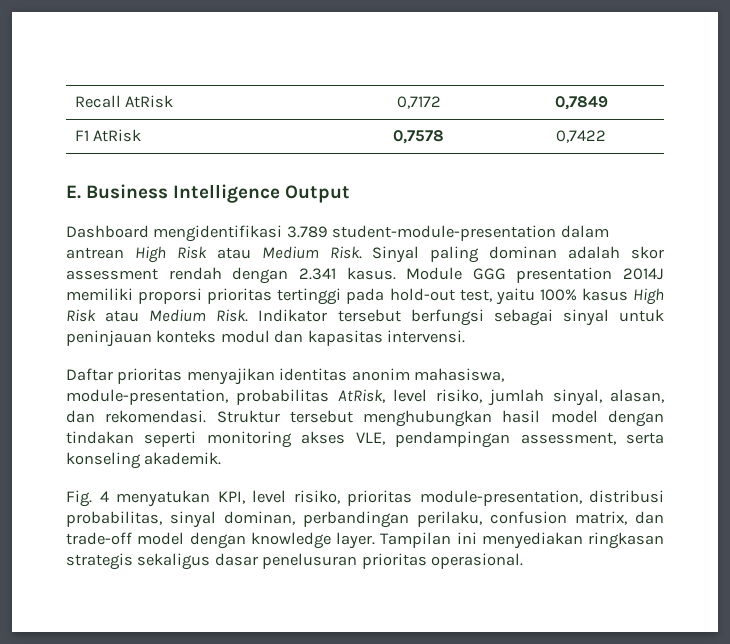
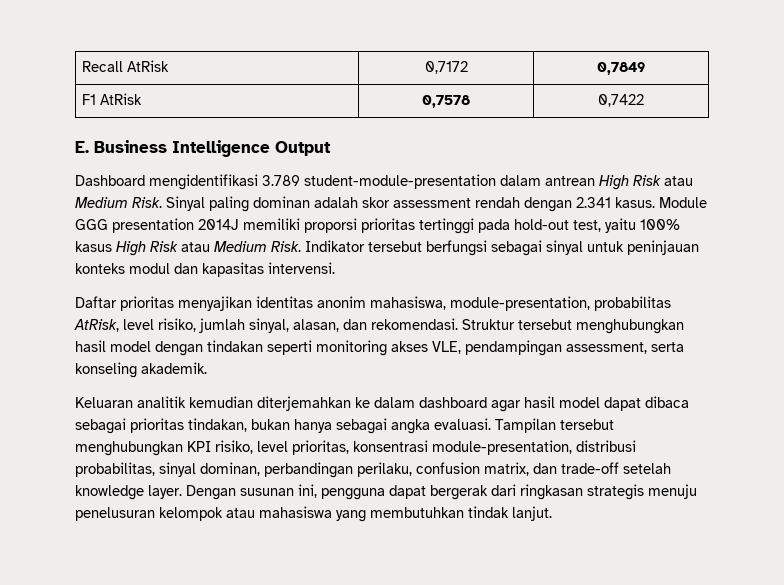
- Fig. 4 menyatukan KPI, level risiko, prioritas module-presentation, distribusi probabilitas, sinyal dominan, perbandingan perilaku, confusion matrix, dan trade-off model dengan knowledge layer. Tampilan ini menyediakan ringkasan strategis sekaligus dasar penelusuran prioritas operasional.
+ Keluaran analitik kemudian diterjemahkan ke dalam dashboard agar hasil model dapat dibaca sebagai prioritas tindakan, bukan hanya sebagai angka evaluasi. Tampilan tersebut menghubungkan KPI risiko, level prioritas, konsentrasi module-presentation, distribusi probabilitas, sinyal dominan, perbandingan perilaku, confusion matrix, dan trade-off setelah knowledge layer. Dengan susunan ini, pengguna dapat bergerak dari ringkasan strategis menuju penelusuran kelompok atau mahasiswa yang membutuhkan tindak lanjut.

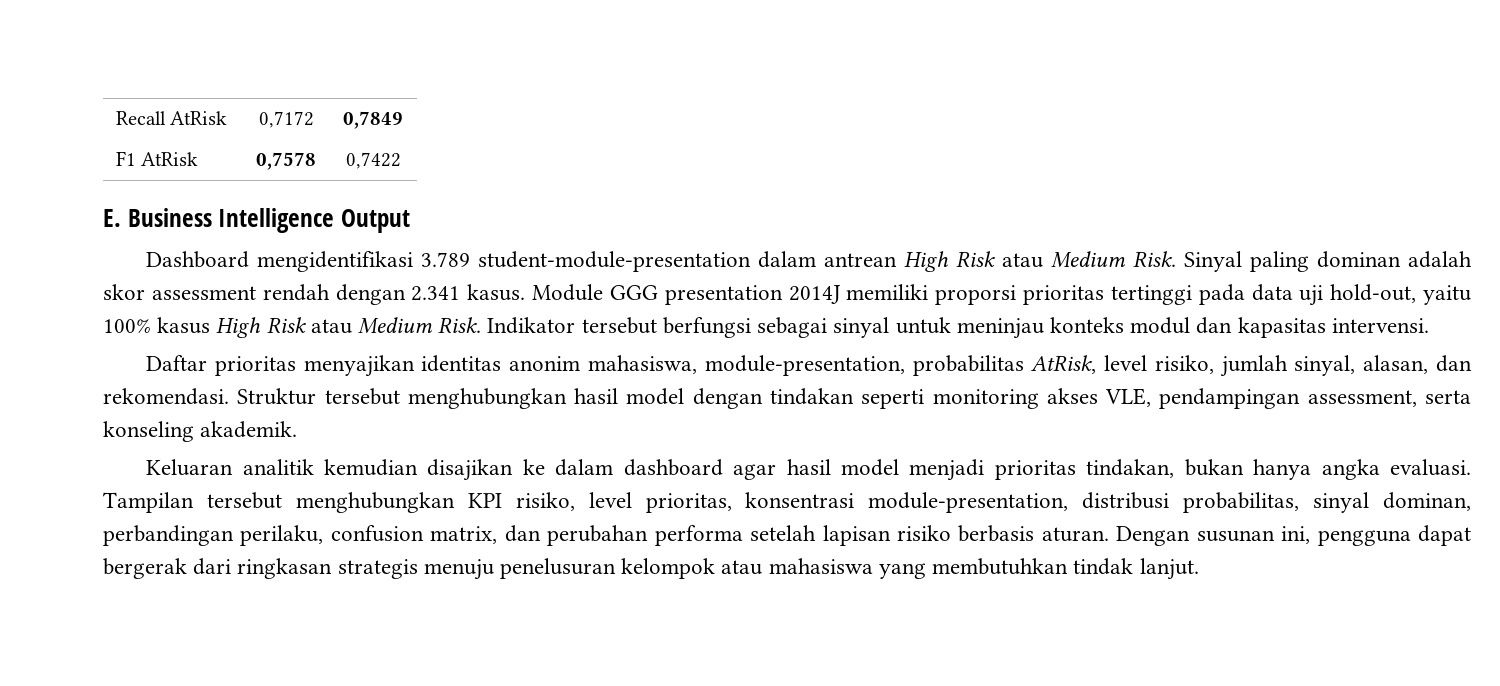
- Module GGG presentation 2014J memiliki proporsi prioritas tertinggi pada hold-out test, yaitu 100% kasus High Risk atau Medium Risk.
+ Module GGG presentation 2014J memiliki proporsi prioritas tertinggi pada data uji hold-out, yaitu 100% kasus High Risk atau Medium Risk.
- Indikator tersebut berfungsi sebagai sinyal untuk peninjauan konteks modul dan kapasitas intervensi.
+ Indikator tersebut berfungsi sebagai sinyal untuk meninjau konteks modul dan kapasitas intervensi.
- Keluaran analitik kemudian diterjemahkan ke dalam dashboard agar hasil model dapat dibaca sebagai prioritas tindakan, bukan hanya sebagai angka evaluasi.
+ Keluaran analitik kemudian disajikan ke dalam dashboard agar hasil model menjadi prioritas tindakan, bukan hanya angka evaluasi.
- Tampilan tersebut menghubungkan KPI risiko, level prioritas, konsentrasi module-presentation, distribusi probabilitas, sinyal dominan, perbandingan perilaku, confusion matrix, dan trade-off setelah knowledge layer.
+ Tampilan tersebut menghubungkan KPI risiko, level prioritas, konsentrasi module-presentation, distribusi probabilitas, sinyal dominan, perbandingan perilaku, confusion matrix, dan perubahan performa setelah lapisan risiko berbasis aturan.

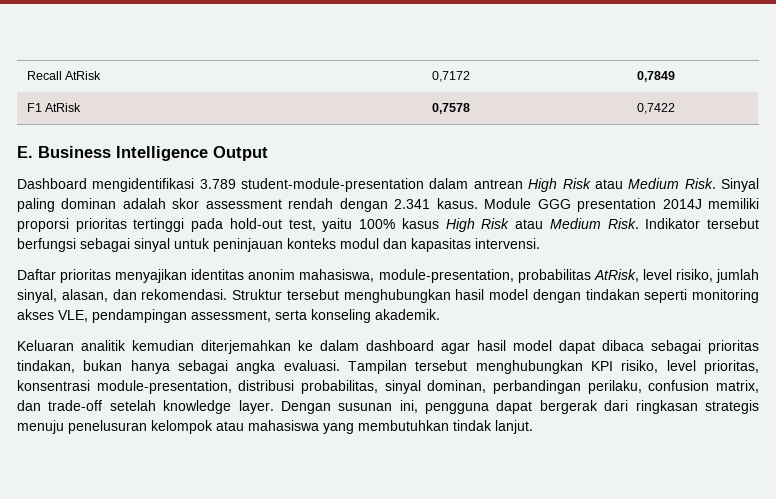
- Module GGG presentation 2014J memiliki proporsi prioritas tertinggi pada data uji hold-out, yaitu 100% kasus High Risk atau Medium Risk.
+ Module GGG presentation 2014J memiliki proporsi prioritas tertinggi pada hold-out test, yaitu 100% kasus High Risk atau Medium Risk.
- Indikator tersebut berfungsi sebagai sinyal untuk meninjau konteks modul dan kapasitas intervensi.
+ Indikator tersebut berfungsi sebagai sinyal untuk peninjauan konteks modul dan kapasitas intervensi.
- Keluaran analitik kemudian disajikan ke dalam dashboard agar hasil model menjadi prioritas tindakan, bukan hanya angka evaluasi.
+ Keluaran analitik kemudian diterjemahkan ke dalam dashboard agar hasil model dapat dibaca sebagai prioritas tindakan, bukan hanya sebagai angka evaluasi.
- Tampilan tersebut menghubungkan KPI risiko, level prioritas, konsentrasi module-presentation, distribusi probabilitas, sinyal dominan, perbandingan perilaku, confusion matrix, dan perubahan performa setelah lapisan risiko berbasis aturan.
+ Tampilan tersebut menghubungkan KPI risiko, level prioritas, konsentrasi module-presentation, distribusi probabilitas, sinyal dominan, perbandingan perilaku, confusion matrix, dan trade-off setelah knowledge layer.

